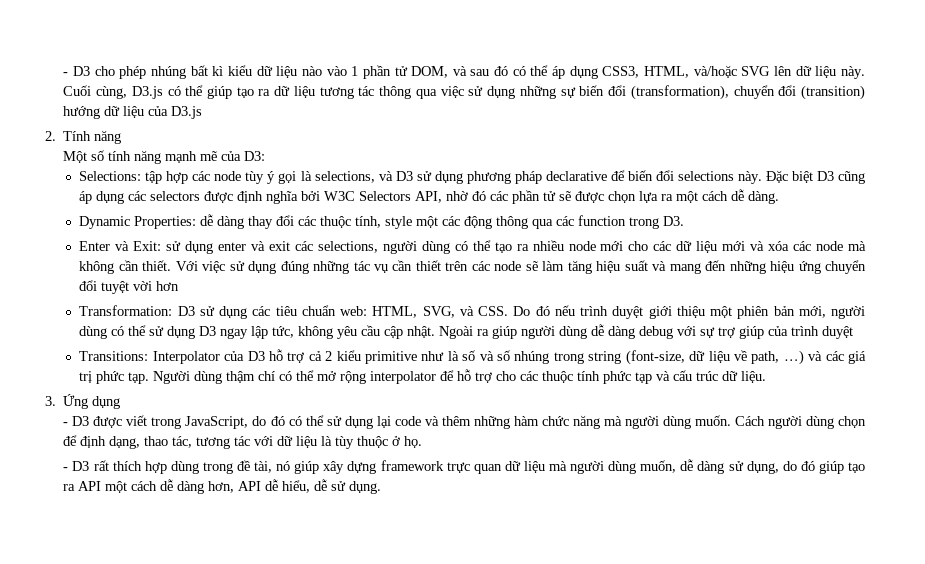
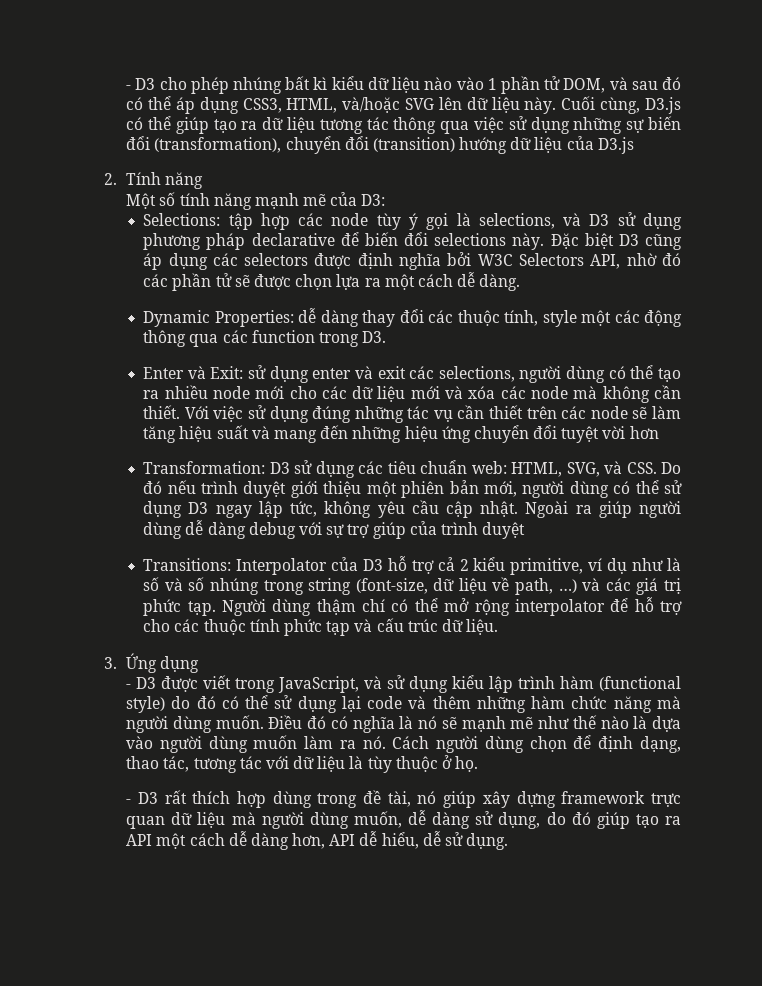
- Transitions: Interpolator của D3 hỗ trợ cả 2 kiểu primitive như là số và số nhúng trong string (font-size, dữ liệu về path, …) và các giá trị phức tạp.
+ Transitions: Interpolator của D3 hỗ trợ cả 2 kiểu primitive, ví dụ như là số và số nhúng trong string (font-size, dữ liệu về path, …) và các giá trị phức tạp.
- - D3 được viết trong JavaScript, do đó có thể sử dụng lại code và thêm những hàm chức năng mà người dùng muốn.
+ - D3 được viết trong JavaScript, và sử dụng kiểu lập trình hàm (functional style) do đó có thể sử dụng lại code và thêm những hàm chức năng mà người dùng muốn.
+ Điều đó có nghĩa là nó sẽ mạnh mẽ như thế nào là dựa vào người dùng muốn làm ra nó.

